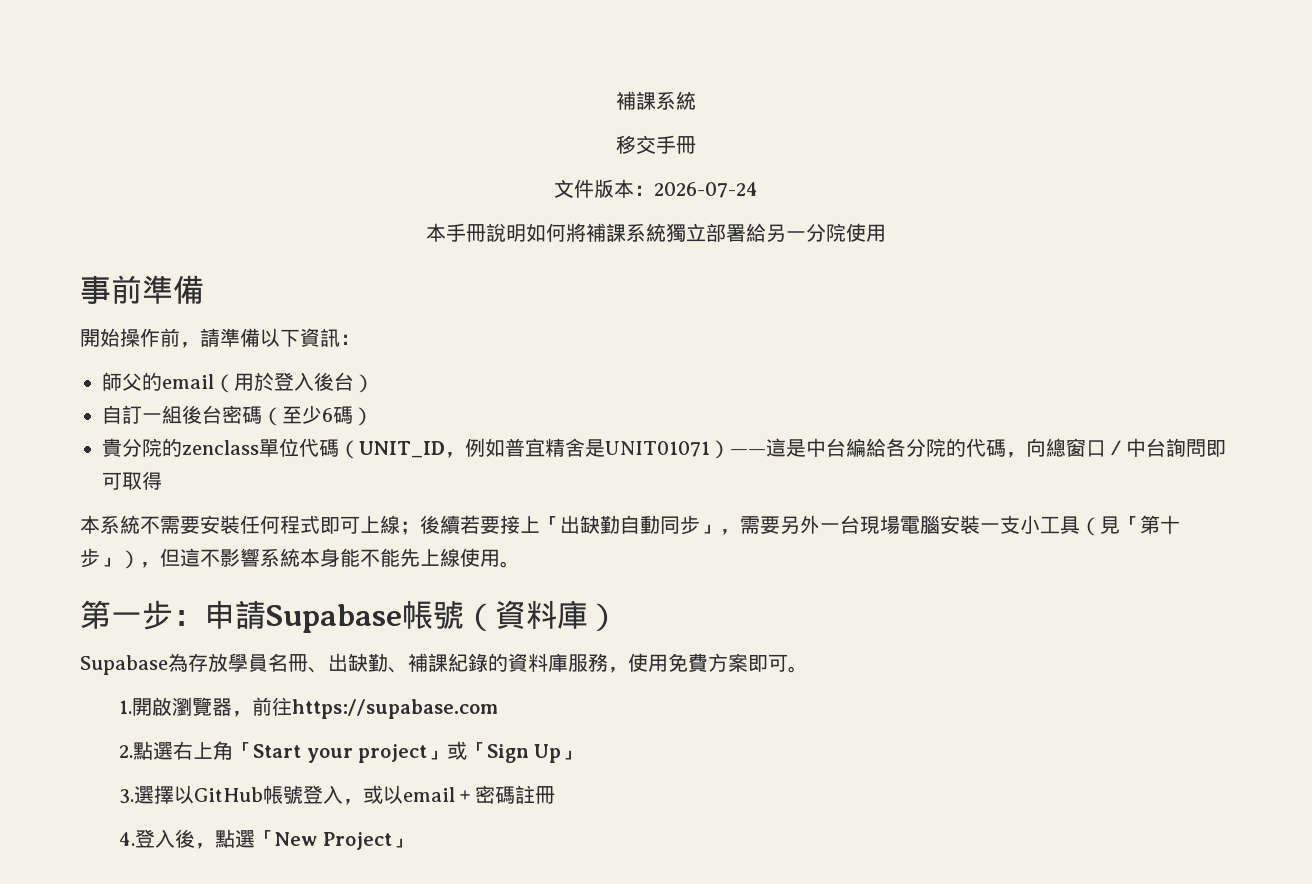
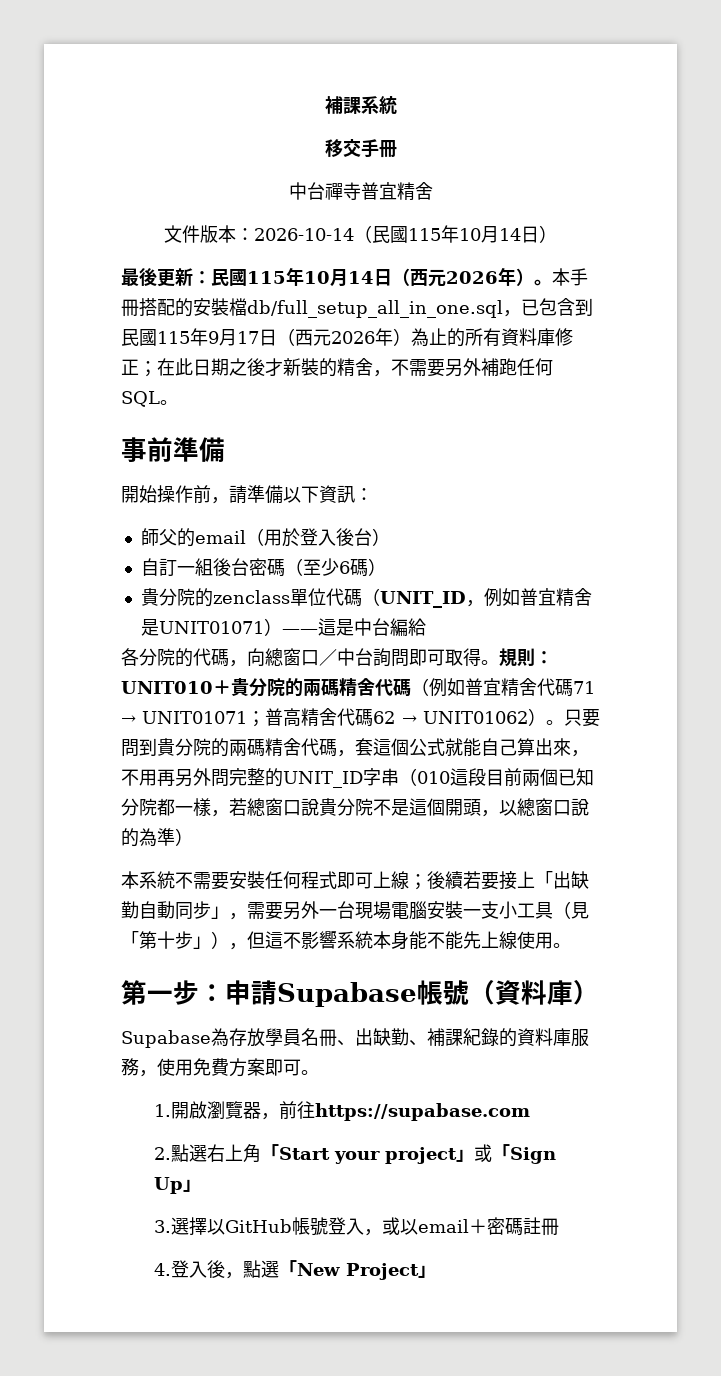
+ 中台禪寺普宜精舍
- 文件版本：2026-07-24
- 本手冊說明如何將補課系統獨立部署給另一分院使用
+ 文件版本：2026-10-14（民國115年10月14日）
+ 最後更新：民國115年10月14日（西元2026年）。本手冊搭配的安裝檔db/full_setup_all_in_one.sql，已包含到民國115年9月17日（西元2026年）為止的所有資料庫修正；在此日期之後才新裝的精舍，不需要另外補跑任何SQL。
- 貴分院的zenclass單位代碼（UNIT_ID，例如普宜精舍是UNIT01071）——這是中台編給各分院的代碼，向總窗口／中台詢問即可取得
+ 貴分院的zenclass單位代碼（UNIT_ID，例如普宜精舍是UNIT01071）——這是中台編給
+ 各分院的代碼，向總窗口／中台詢問即可取得。規則：UNIT010＋貴分院的兩碼精舍代碼（例如普宜精舍代碼71 → UNIT01071；普高精舍代碼62 → UNIT01062）。只要問到貴分院的兩碼精舍代碼，套這個公式就能自己算出來，不用再另外問完整的UNIT_ID字串（010這段目前兩個已知分院都一樣，若總窗口說貴分院不是這個開頭，以總窗口說的為準）

